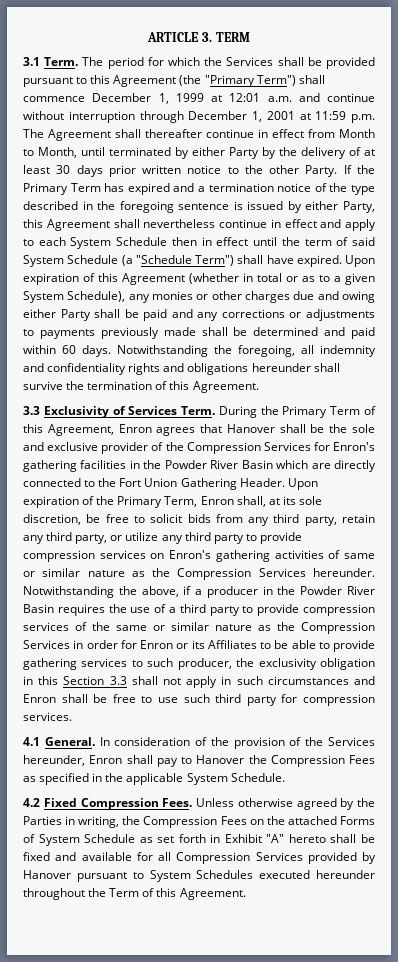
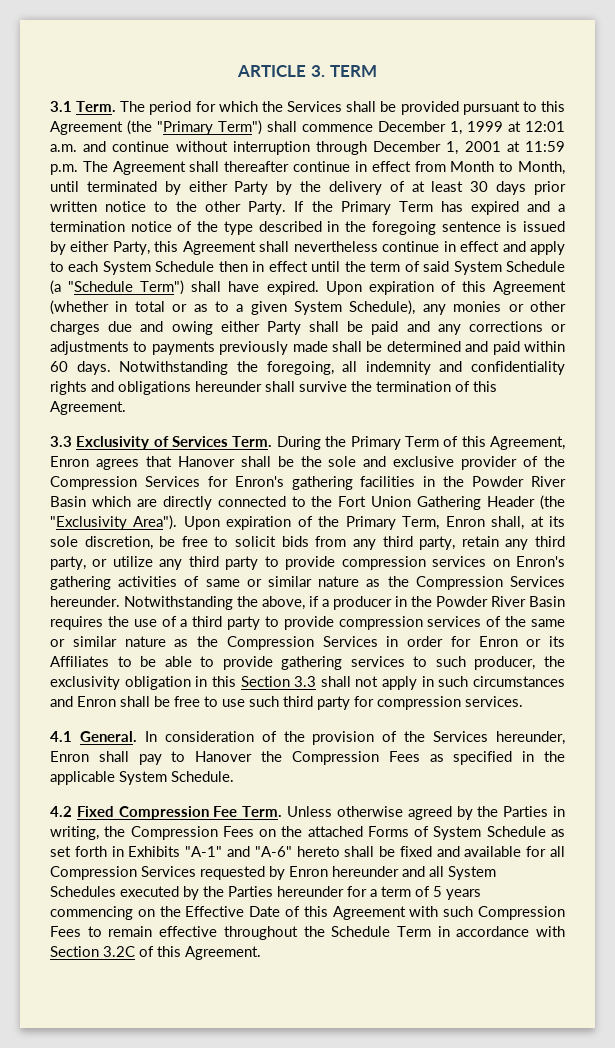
- During the Primary Term of this Agreement, Enron agrees that Hanover shall be the sole and exclusive provider of the Compression Services for Enron's gathering facilities in the Powder River Basin which are directly connected to the Fort Union Gathering Header.
+ During the Primary Term of this Agreement, Enron agrees that Hanover shall be the sole and exclusive provider of the Compression Services for Enron's gathering facilities in the Powder River Basin which are directly connected to the Fort Union Gathering Header (the "Exclusivity Area").
- 4.2 Fixed Compression Fees.
+ 4.2 Fixed Compression Fee Term.
- Unless otherwise agreed by the Parties in writing, the Compression Fees on the attached Forms of System Schedule as set forth in Exhibit "A" hereto shall be fixed and available for all Compression Services provided by Hanover pursuant to System Schedules executed hereunder throughout the Term of this Agreement.
+ Unless otherwise agreed by the Parties in writing, the Compression Fees on the attached Forms of System Schedule as set forth in Exhibits "A-1" and "A-6" hereto shall be fixed and available for all Compression Services requested by Enron hereunder and all System Schedules executed by the Parties hereunder for a term of 5 years commencing on the Effective Date of this Agreement with such Compression Fees to remain effective throughout the Schedule Term in accordance with Section 3.2C of this Agreement.

